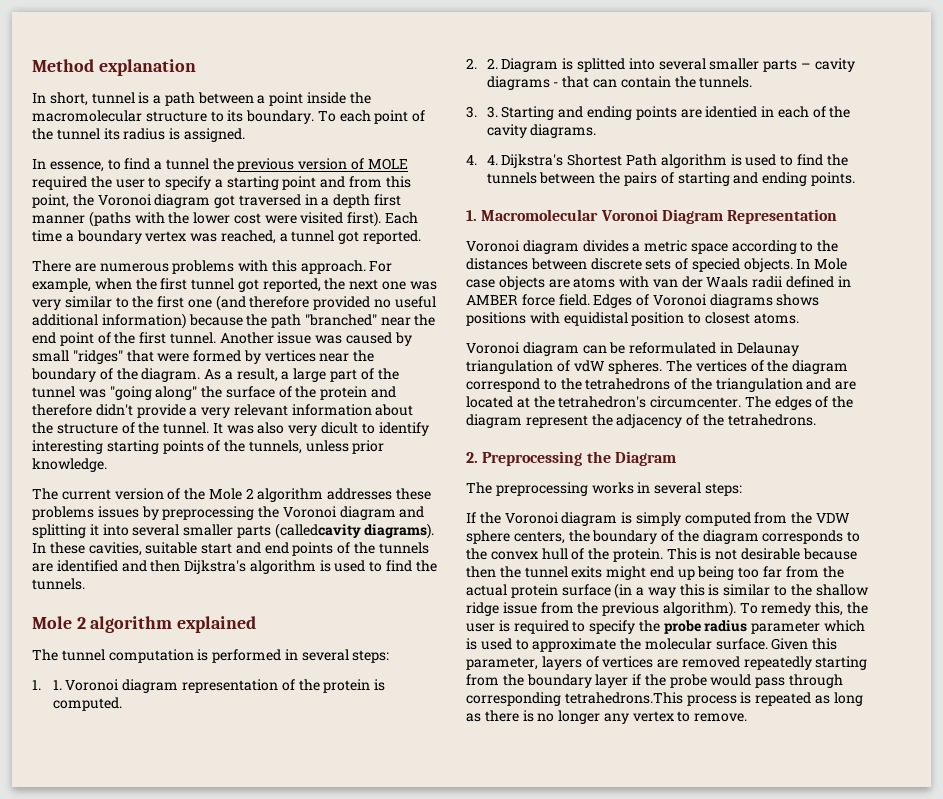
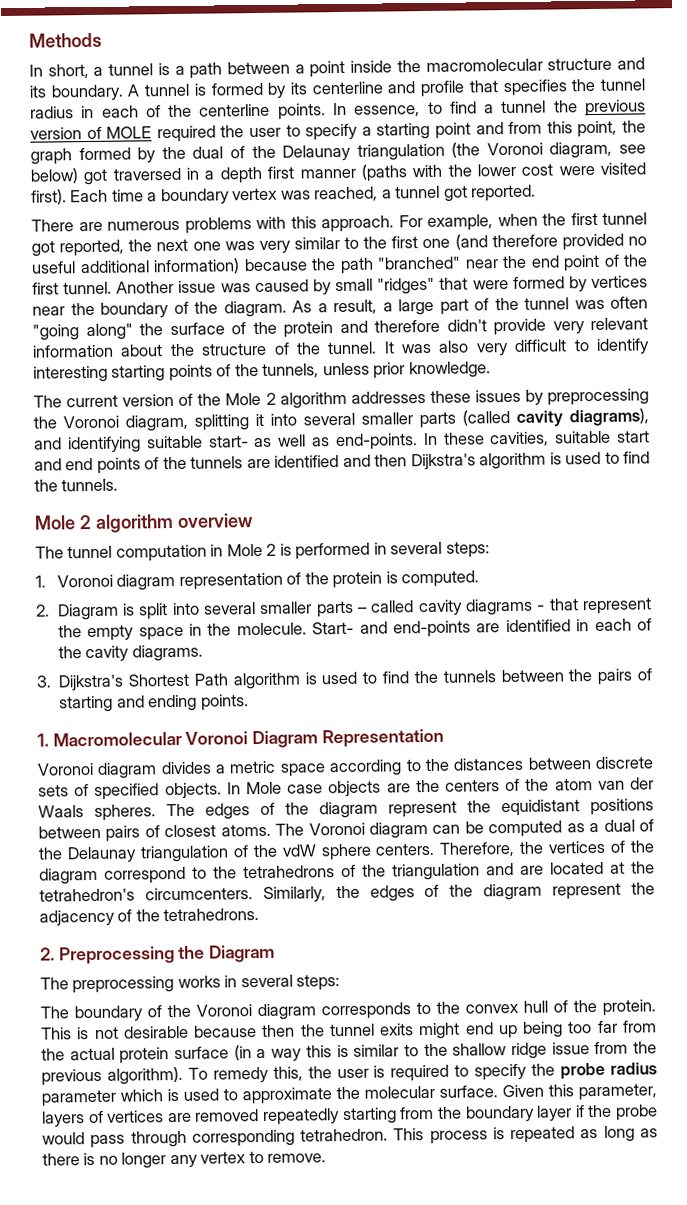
- Method explanation
+ Methods
- In short, tunnel is a path between a point inside the macromolecular structure to its boundary.
+ In short, a tunnel is a path between a point inside the macromolecular structure and its boundary.
- To each point of the tunnel its radius is assigned.
- In essence, to find a tunnel the previous version of MOLE required the user to specify a starting point and from this point, the Voronoi diagram got traversed in a depth first manner (paths with the lower cost were visited first).
+ A tunnel is formed by its centerline and profile that specifies the tunnel radius in each of the centerline points. In essence, to find a tunnel the previous version of MOLE required the user to specify a starting point and from this point, the graph formed by the dual of the Delaunay triangulation (the Voronoi diagram, see below) got traversed in a depth first manner (paths with the lower cost were visited first).
- As a result, a large part of the tunnel was "going along" the surface of the protein and therefore didn't provide a very relevant information about the structure of the tunnel.
+ As a result, a large part of the tunnel was often "going along" the surface of the protein and therefore didn't provide very relevant information about the structure of the tunnel.
- It was also very dicult to identify interesting starting points of the tunnels, unless prior knowledge.
+ It was also very difficult to identify interesting starting points of the tunnels, unless prior knowledge.
- The current version of the Mole 2 algorithm addresses these problems issues by preprocessing the Voronoi diagram and splitting it into several smaller parts (calledcavity diagrams).
+ The current version of the Mole 2 algorithm addresses these issues by preprocessing the Voronoi diagram, splitting it into several smaller parts (called cavity diagrams), and identifying suitable start- as well as end-points.
- Mole 2 algorithm explained
+ Mole 2 algorithm overview
- The tunnel computation is performed in several steps:
+ The tunnel computation in Mole 2 is performed in several steps:
- 1. 1. Voronoi diagram representation of the protein is computed.
+ 1. Voronoi diagram representation of the protein is computed.
- 2. 2. Diagram is splitted into several smaller parts – cavity diagrams - that can contain the tunnels.
- 3. 3. Starting and ending points are identied in each of the cavity diagrams.
+ 2. Diagram is split into several smaller parts – called cavity diagrams - that represent the empty space in the molecule. Start- and end-points are identified in each of the cavity diagrams.
- 4. 4. Dijkstra's Shortest Path algorithm is used to find the tunnels between the pairs of starting and ending points.
+ 3. Dijkstra's Shortest Path algorithm is used to find the tunnels between the pairs of starting and ending points.
- Voronoi diagram divides a metric space according to the distances between discrete sets of specied objects.
+ Voronoi diagram divides a metric space according to the distances between discrete sets of specified objects.
- In Mole case objects are atoms with van der Waals radii defined in AMBER force field. Edges of Voronoi diagrams shows positions with equidistal position to closest atoms.
- Voronoi diagram can be reformulated in Delaunay triangulation of vdW spheres. The vertices of the diagram correspond to the tetrahedrons of the triangulation and are located at the tetrahedron's circumcenter. The edges of the diagram represent the adjacency of the tetrahedrons.
+ In Mole case objects are the centers of the atom van der Waals spheres. The edges of the diagram represent the equidistant positions between pairs of closest atoms. The Voronoi diagram can be computed as a dual of the Delaunay triangulation of the vdW sphere centers. Therefore, the vertices of the diagram correspond to the tetrahedrons of the triangulation and are located at the tetrahedron's circumcenters. Similarly, the edges of the diagram represent the adjacency of the tetrahedrons.
- If the Voronoi diagram is simply computed from the VDW sphere centers, the boundary of the diagram corresponds to the convex hull of the protein.
+ The boundary of the Voronoi diagram corresponds to the convex hull of the protein.
- Given this parameter, layers of vertices are removed repeatedly starting from the boundary layer if the probe would pass through corresponding tetrahedrons.This process is repeated as long as there is no longer any vertex to remove.
+ Given this parameter, layers of vertices are removed repeatedly starting from the boundary layer if the probe would pass through corresponding tetrahedron. This process is repeated as long as there is no longer any vertex to remove.

